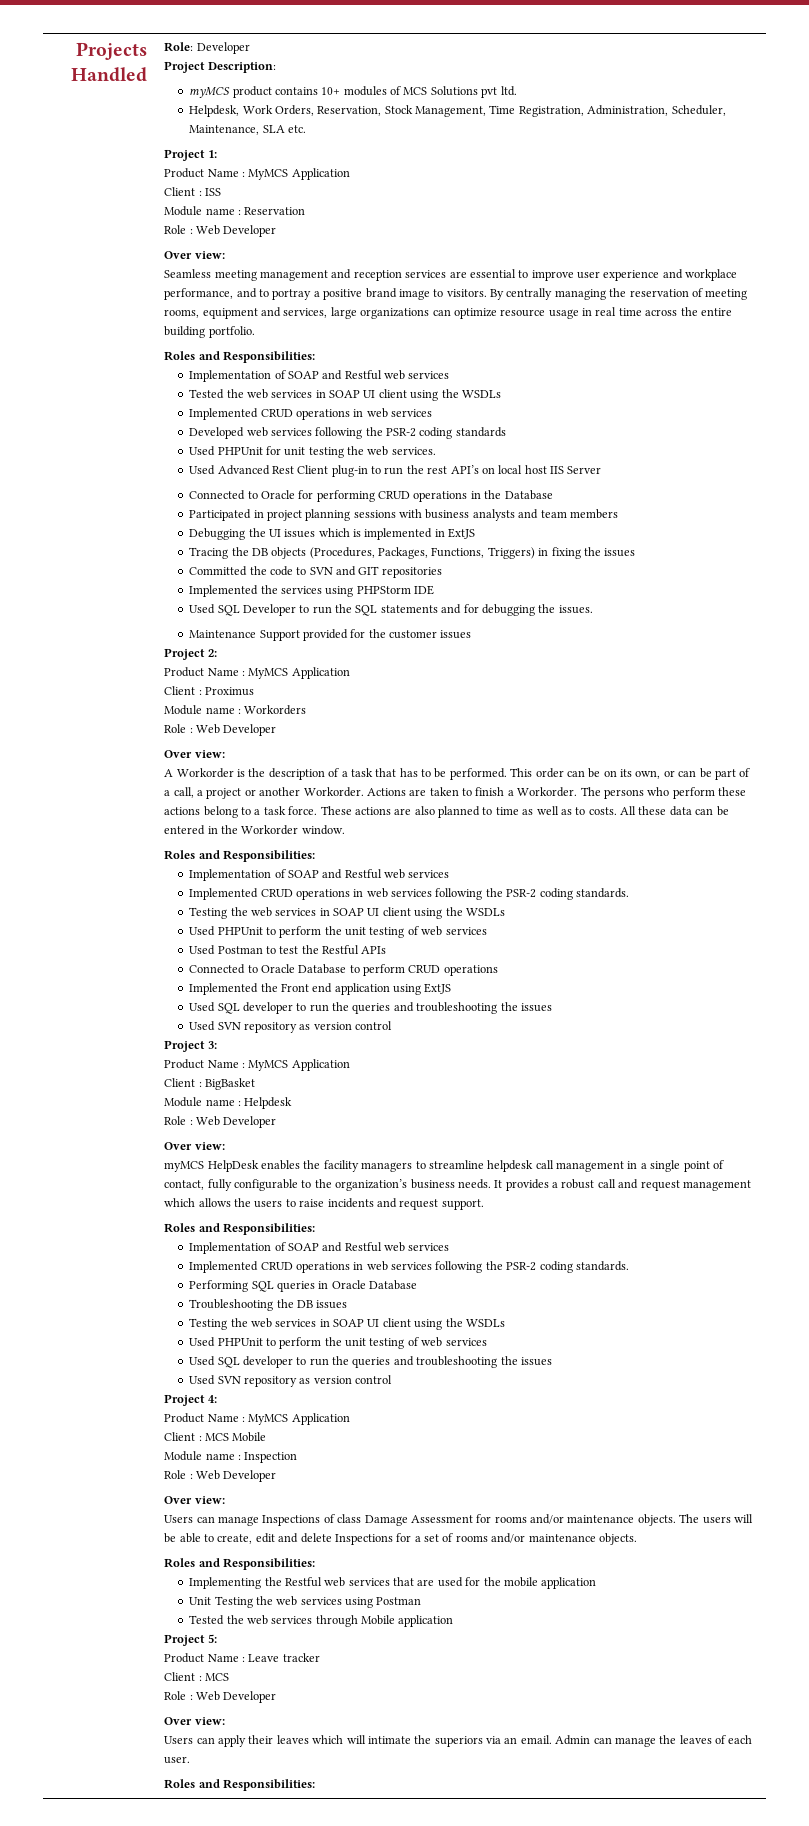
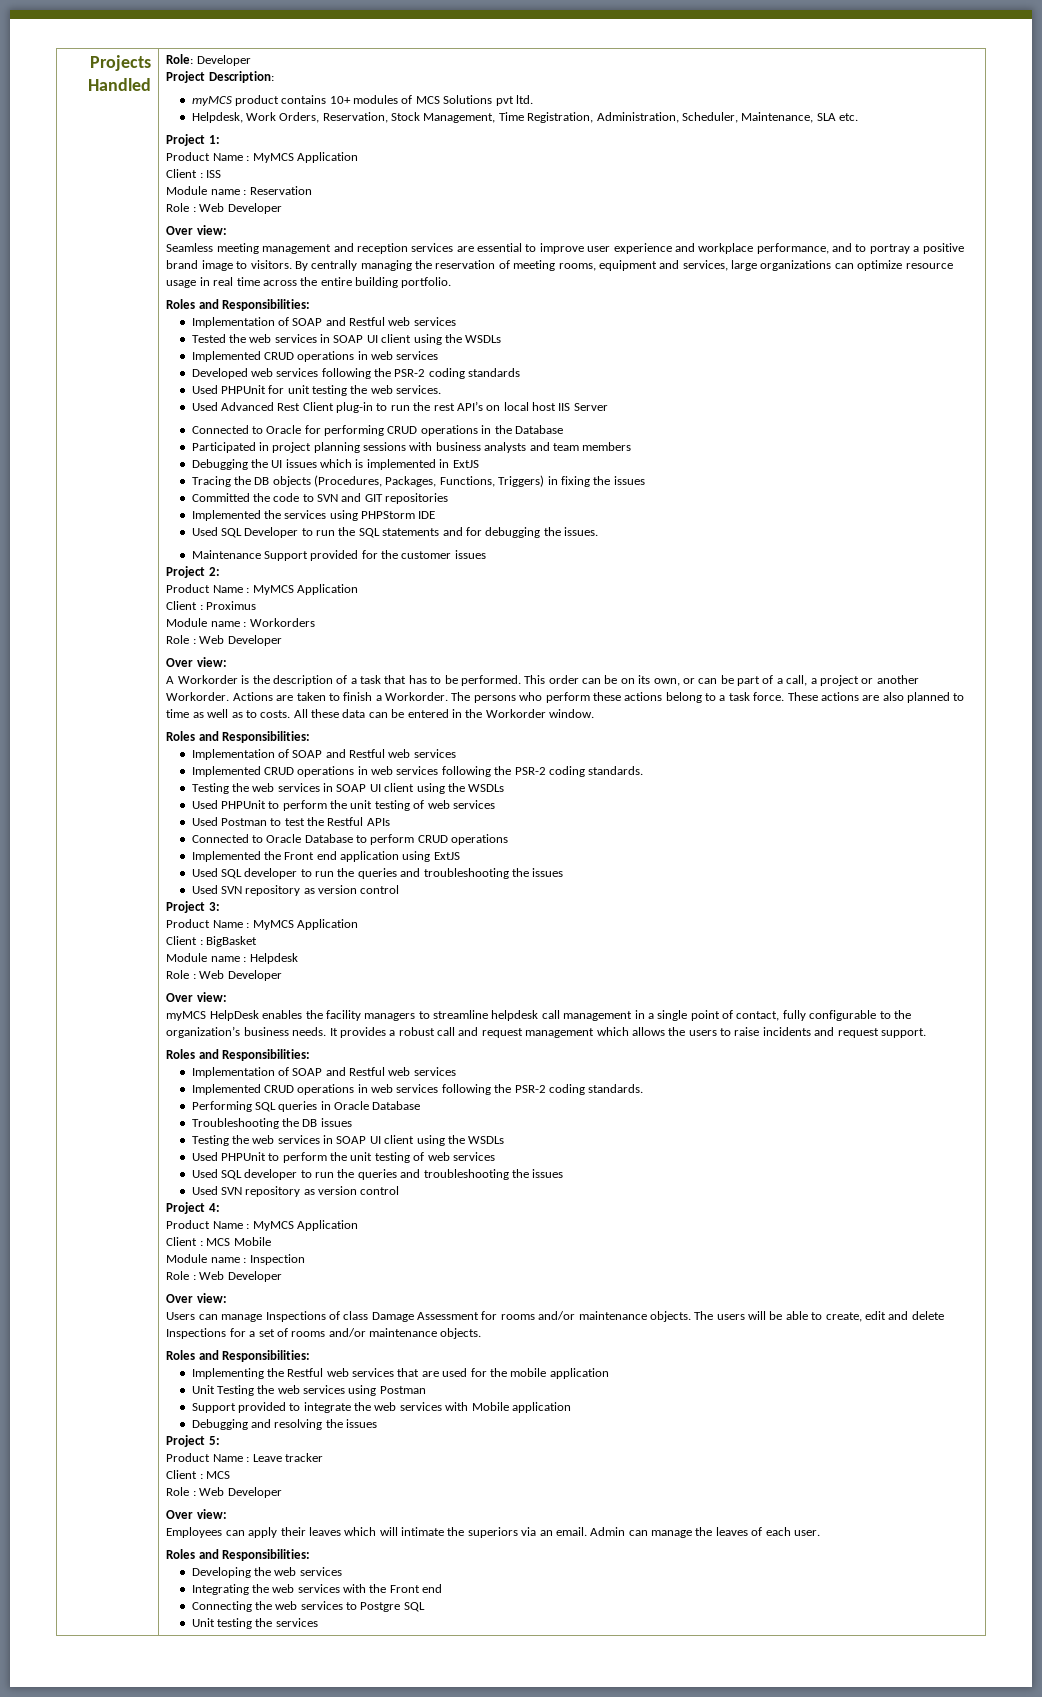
- Tested the web services through Mobile application
+ Support provided to integrate the web services with Mobile application
+ Debugging and resolving the issues
- Users can apply their leaves which will intimate the superiors via an email.
+ Employees can apply their leaves which will intimate the superiors via an email.
+ Developing the web services
+ Integrating the web services with the Front end
+ Connecting the web services to Postgre SQL
+ Unit testing the services

